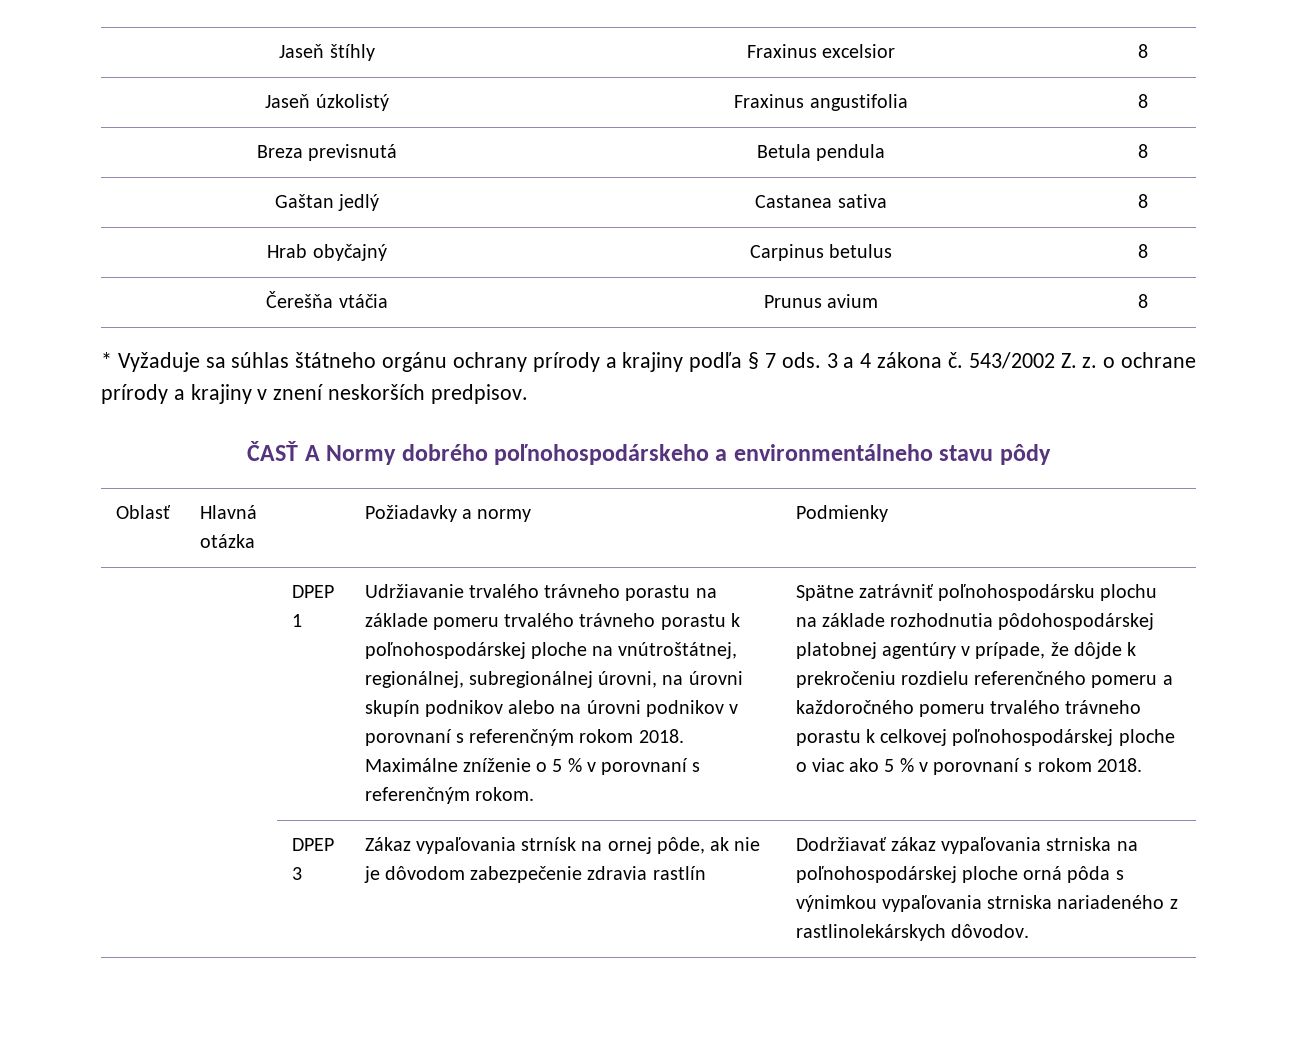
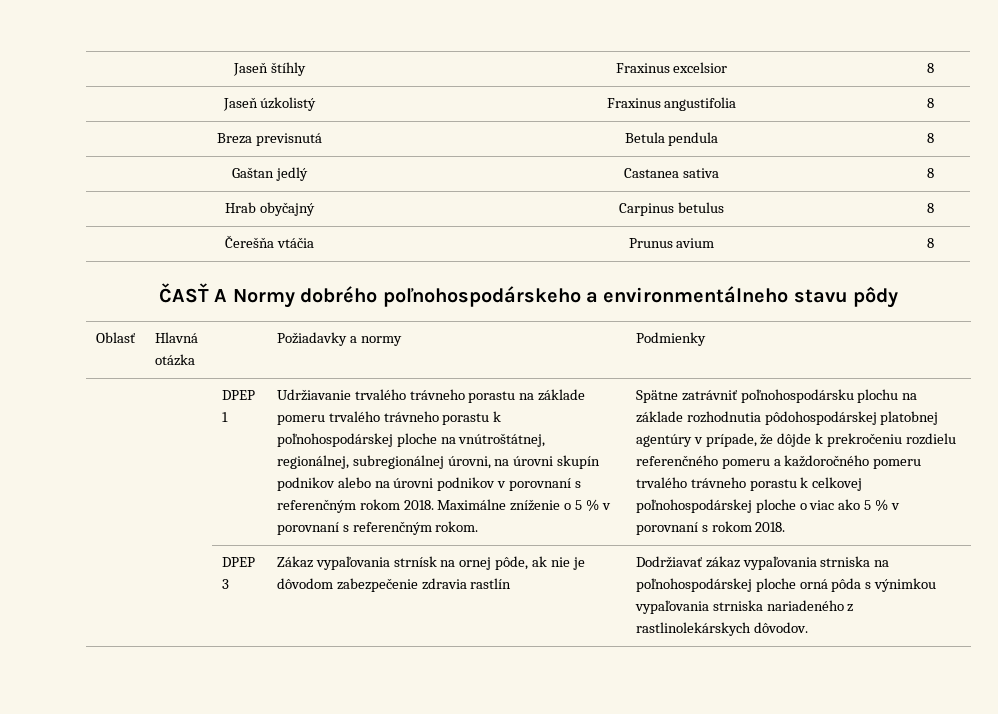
- * Vyžaduje sa súhlas štátneho orgánu ochrany prírody a krajiny podľa § 7 ods. 3 a 4 zákona č. 543/2002 Z. z. o ochrane prírody a krajiny v znení neskorších predpisov.

